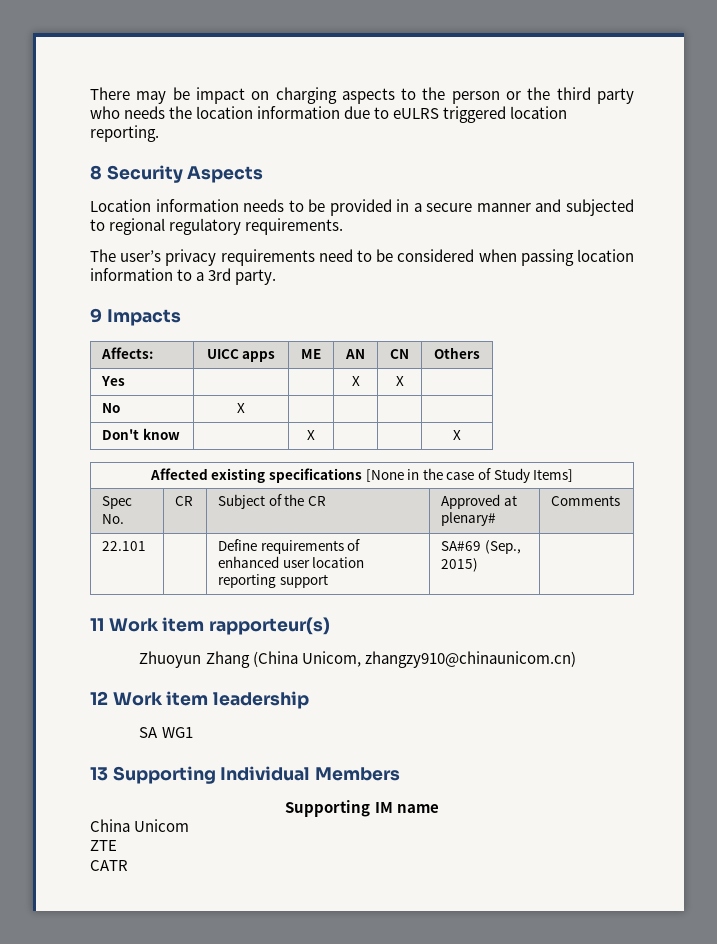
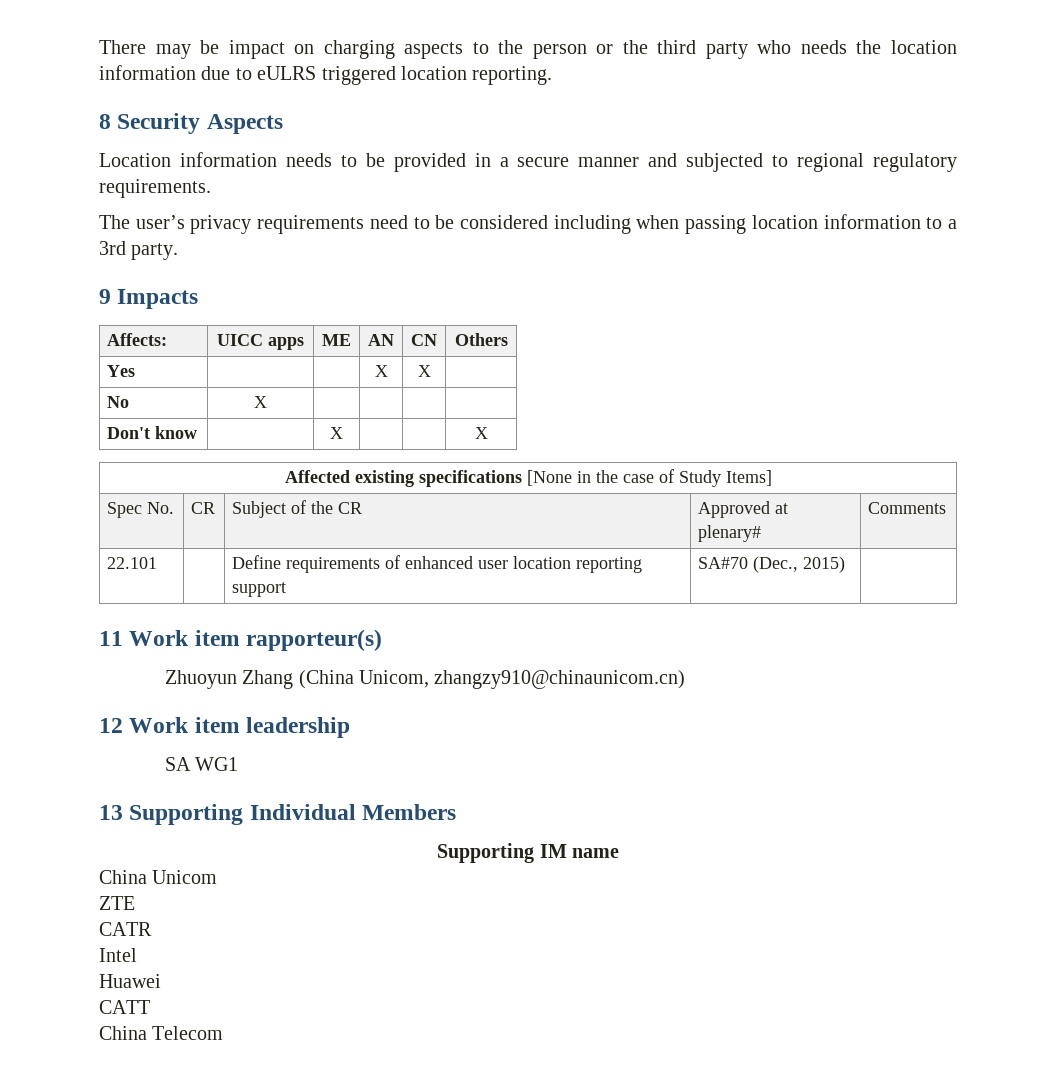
- The user’s privacy requirements need to be considered when passing location information to a 3rd party.
+ The user’s privacy requirements need to be considered including when passing location information to a 3rd party.
- 22.101 | | Define requirements of enhanced user location reporting support | SA#69 (Sep., 2015) |
+ 22.101 | | Define requirements of enhanced user location reporting support | SA#70 (Dec., 2015) |
+ Intel
+ Huawei
+ CATT
+ China Telecom

